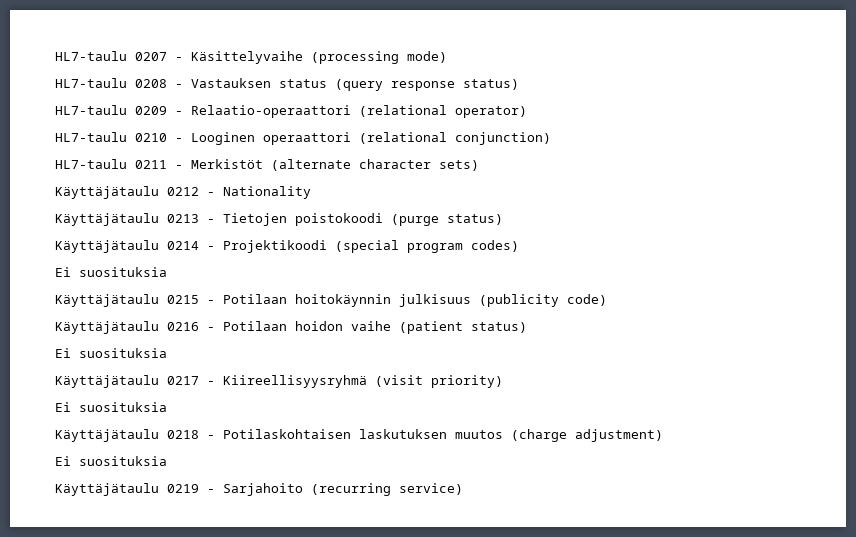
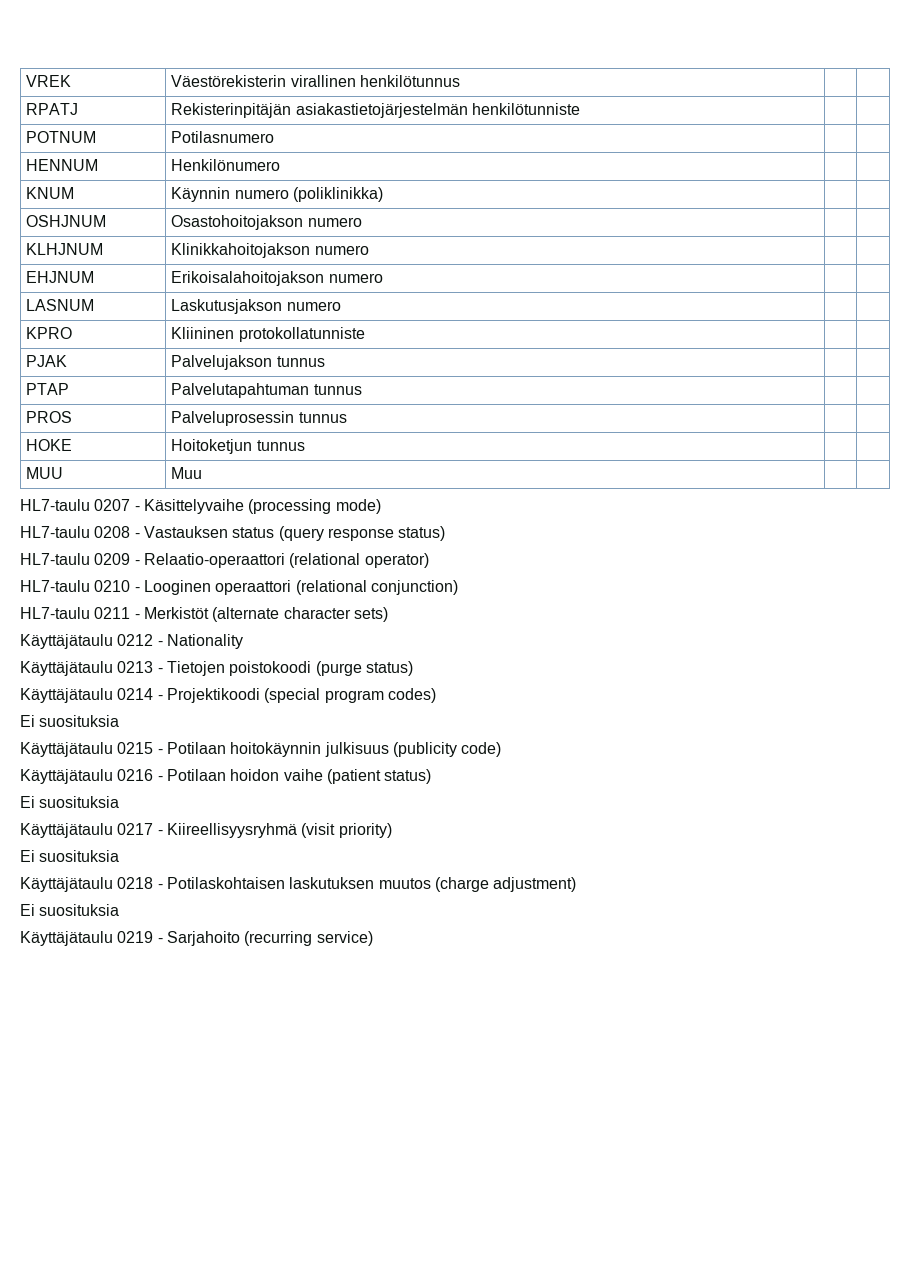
+ VREK | Väestörekisterin virallinen henkilötunnus | |
+ RPATJ | Rekisterinpitäjän asiakastietojärjestelmän henkilötunniste | |
+ POTNUM | Potilasnumero | |
+ HENNUM | Henkilönumero | |
+ KNUM | Käynnin numero (poliklinikka) | |
+ OSHJNUM | Osastohoitojakson numero | |
+ KLHJNUM | Klinikkahoitojakson numero | |
+ EHJNUM | Erikoisalahoitojakson numero | |
+ LASNUM | Laskutusjakson numero | |
+ KPRO | Kliininen protokollatunniste | |
+ PJAK | Palvelujakson tunnus | |
+ PTAP | Palvelutapahtuman tunnus | |
+ PROS | Palveluprosessin tunnus | |
+ HOKE | Hoitoketjun tunnus | |
+ MUU | Muu | |

